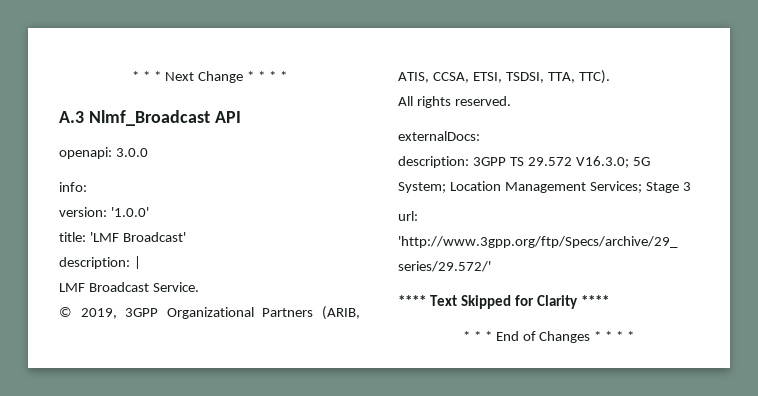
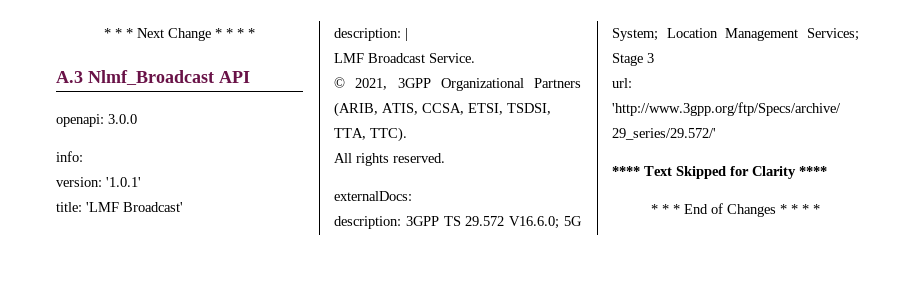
- version: '1.0.0'
+ version: '1.0.1'
- © 2019, 3GPP Organizational Partners (ARIB, ATIS, CCSA, ETSI, TSDSI, TTA, TTC).
+ © 2021, 3GPP Organizational Partners (ARIB, ATIS, CCSA, ETSI, TSDSI, TTA, TTC).
- description: 3GPP TS 29.572 V16.3.0; 5G System; Location Management Services; Stage 3
+ description: 3GPP TS 29.572 V16.6.0; 5G System; Location Management Services; Stage 3

